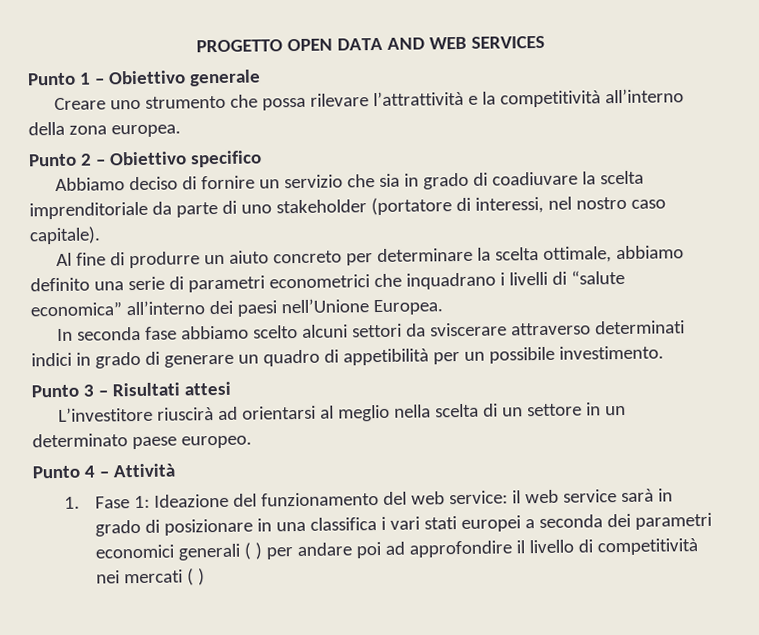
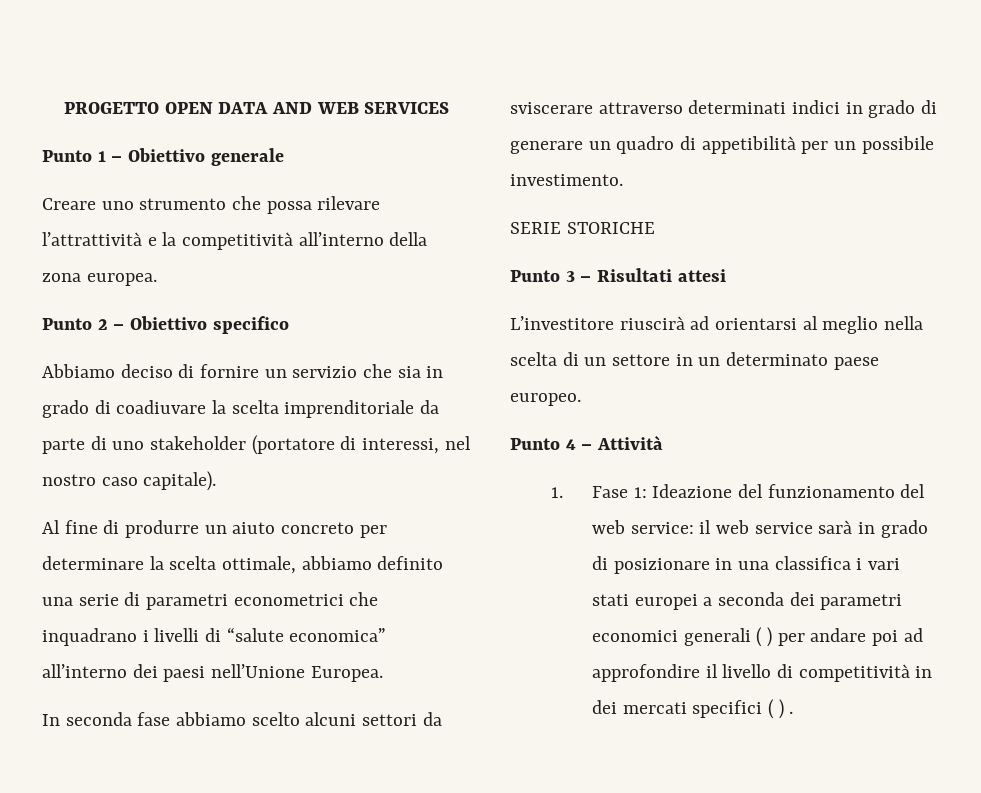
+ SERIE STORICHE
- 1. Fase 1: Ideazione del funzionamento del web service: il web service sarà in grado di posizionare in una classifica i vari stati europei a seconda dei parametri economici generali ( ) per andare poi ad approfondire il livello di competitività nei mercati ( )
+ 1. Fase 1: Ideazione del funzionamento del web service: il web service sarà in grado di posizionare in una classifica i vari stati europei a seconda dei parametri economici generali ( ) per andare poi ad approfondire il livello di competitività in dei mercati specifici ( ) .

